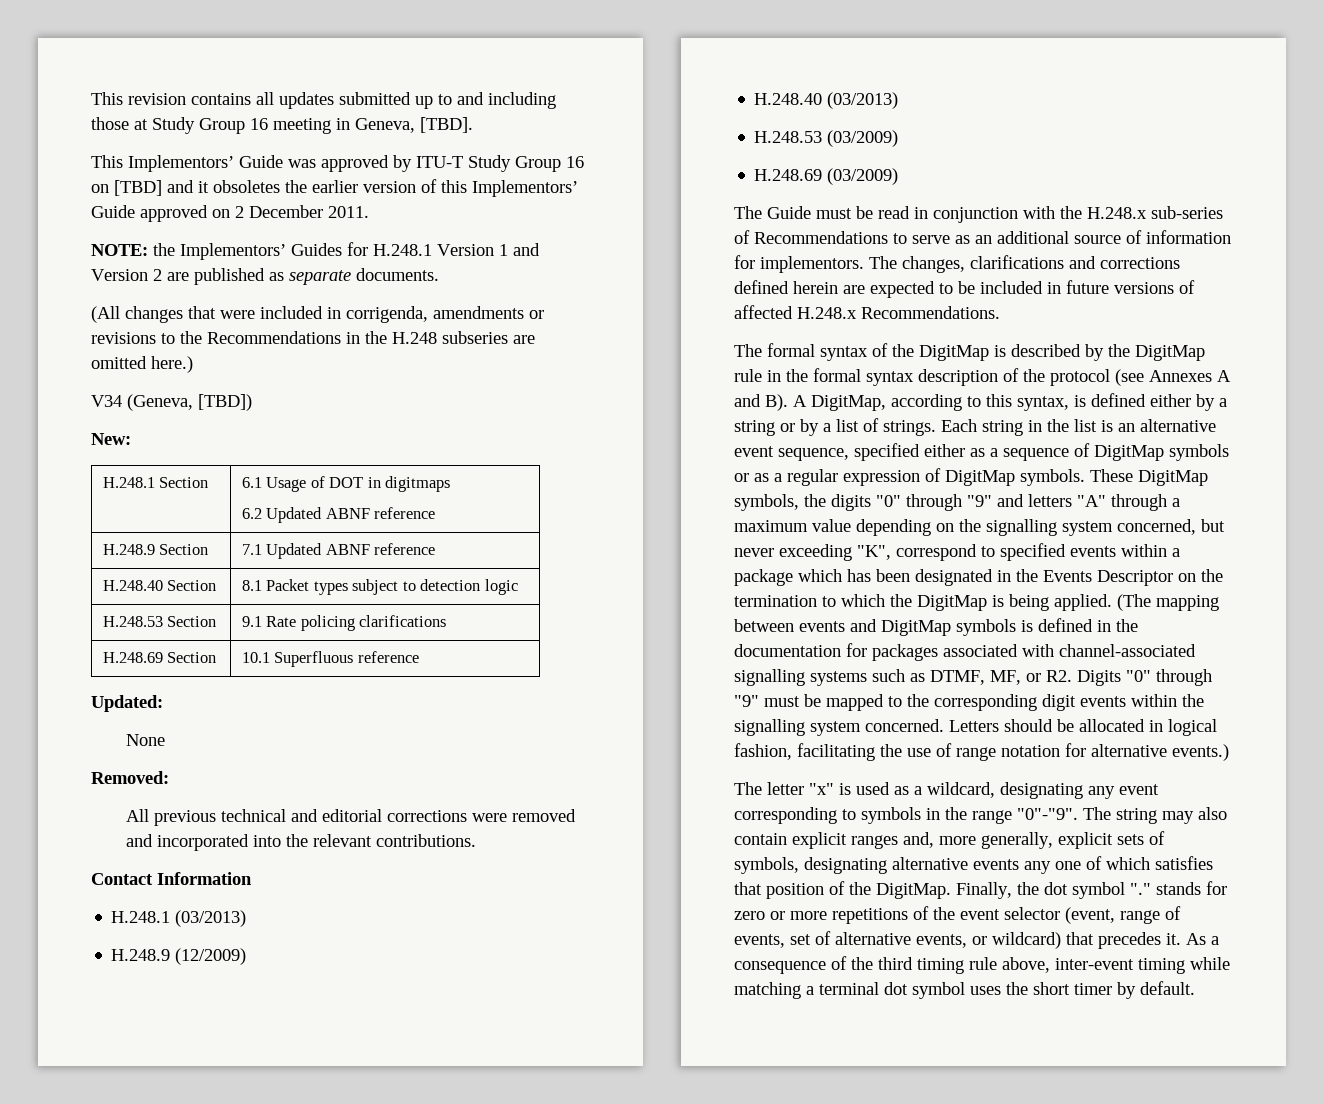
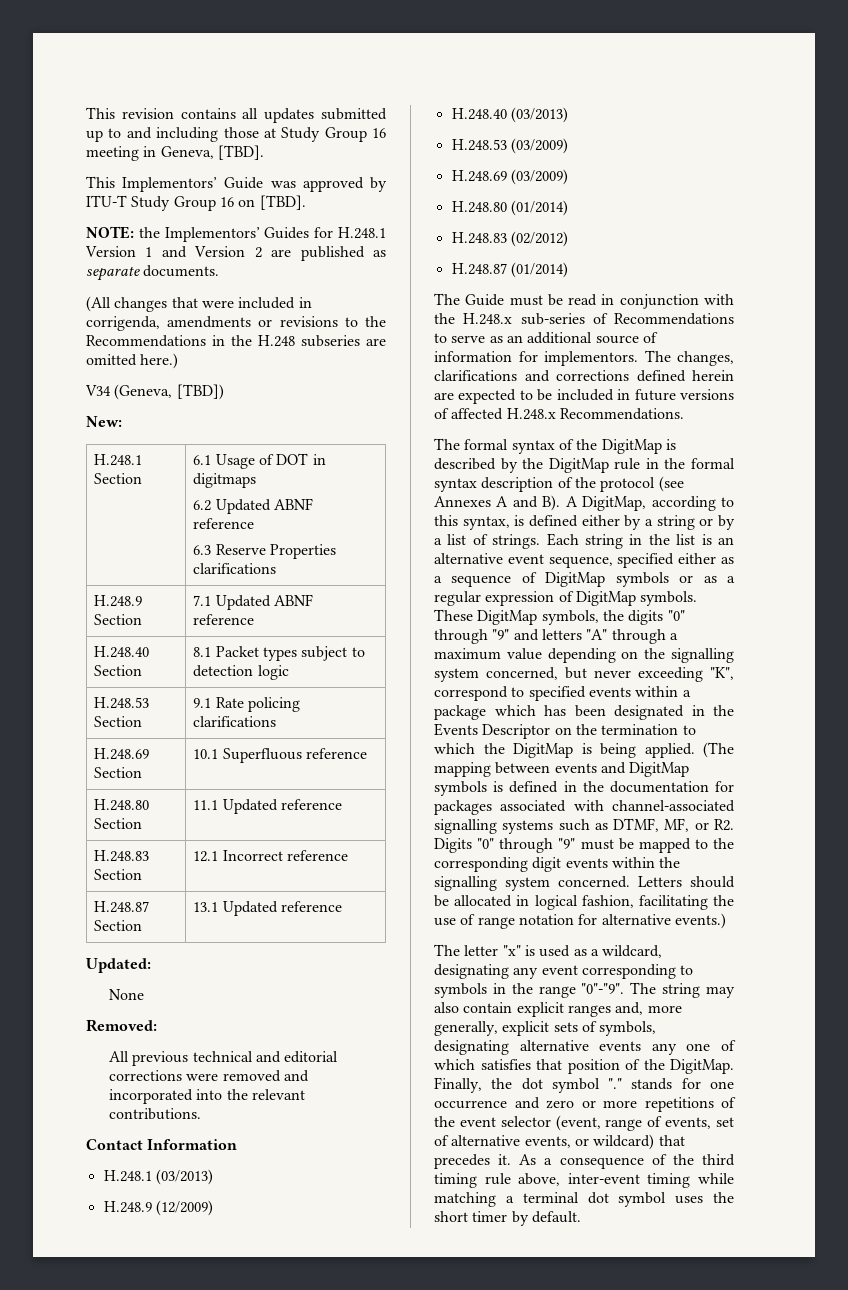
- This Implementors’ Guide was approved by ITU-T Study Group 16 on [TBD] and it obsoletes the earlier version of this Implementors’ Guide approved on 2 December 2011.
+ This Implementors’ Guide was approved by ITU-T Study Group 16 on [TBD].
  H.248.1 Section | 6.1 Usage of DOT in digitmaps
  6.2 Updated ABNF reference
+ 6.3 Reserve Properties clarifications
+ H.248.80 Section | 11.1 Updated reference
+ H.248.83 Section | 12.1 Incorrect reference
+ H.248.87 Section | 13.1 Updated reference
+ H.248.80 (01/2014)
+ H.248.83 (02/2012)
+ H.248.87 (01/2014)
- Finally, the dot symbol "." stands for zero or more repetitions of the event selector (event, range of events, set of alternative events, or wildcard) that precedes it.
+ Finally, the dot symbol "." stands for one occurrence and zero or more repetitions of the event selector (event, range of events, set of alternative events, or wildcard) that precedes it.

